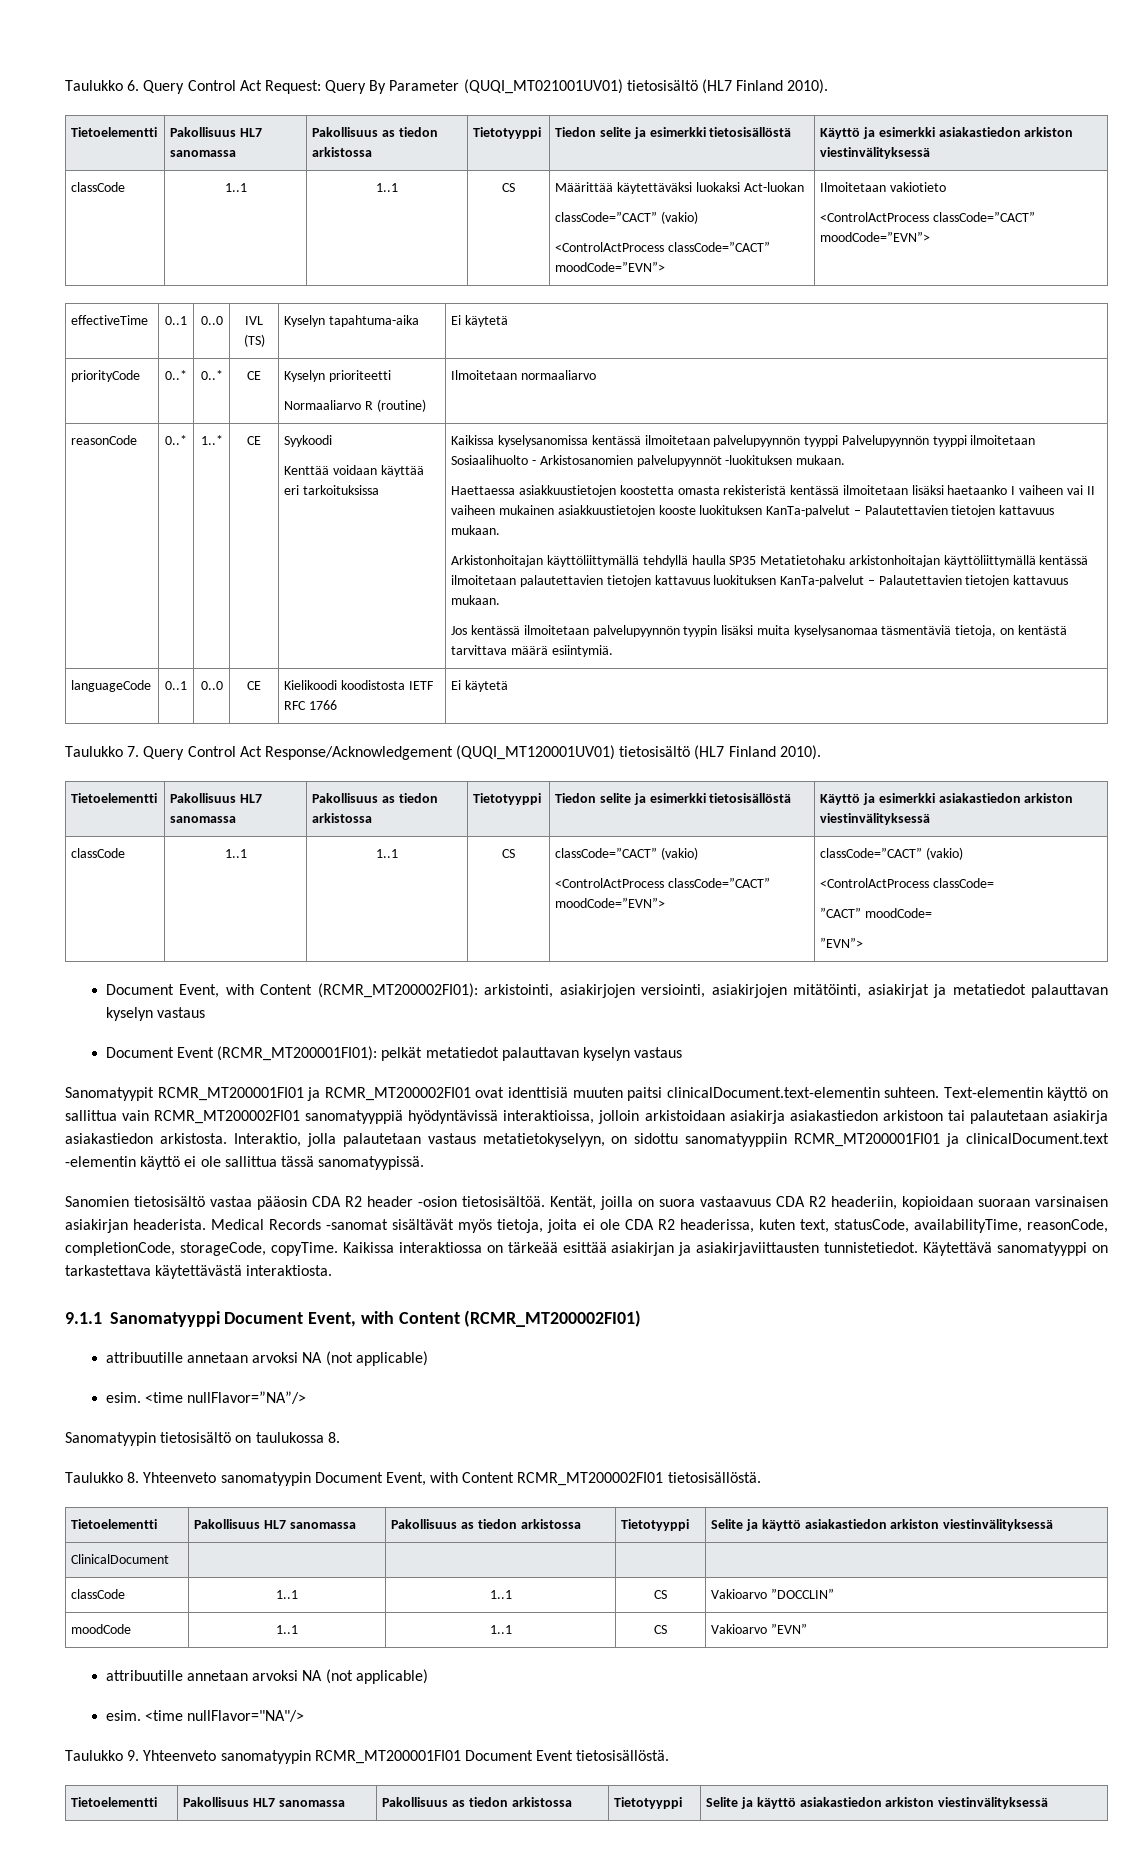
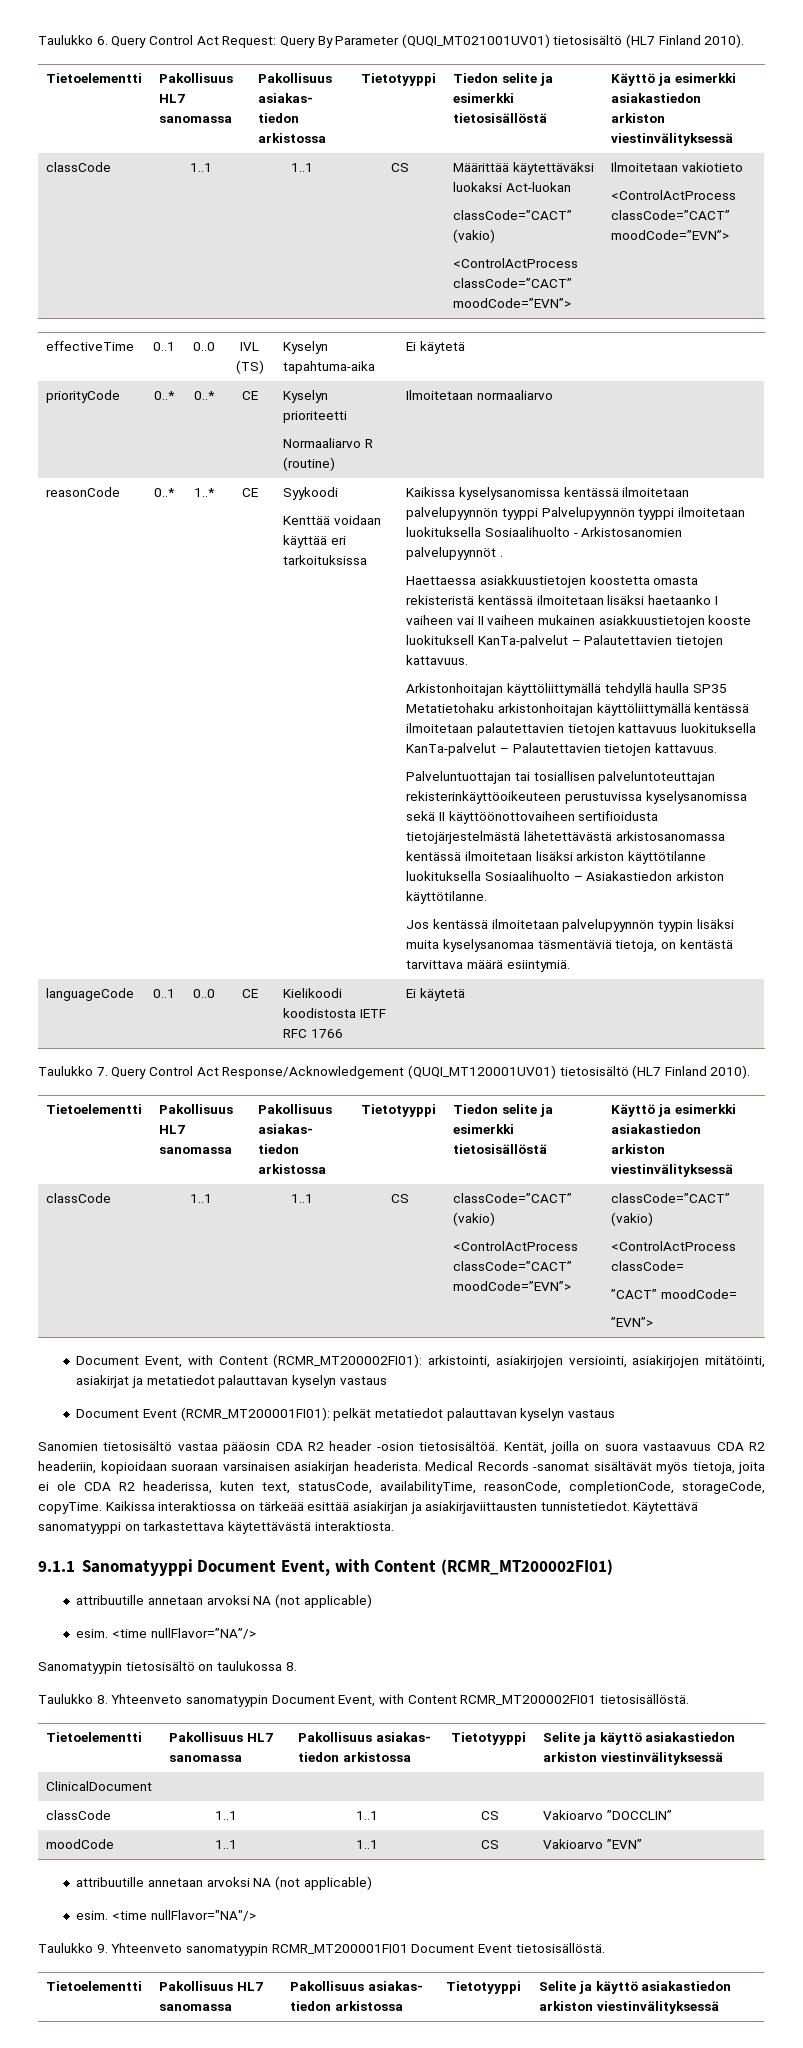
  Taulukko 6. Query Control Act Request: Query By Parameter (QUQI_MT021001UV01) tietosisältö (HL7 Finland 2010).
- Tietoelementti | Pakollisuus HL7 sanomassa | Pakollisuus as tiedon arkistossa | Tietotyyppi | Tiedon selite ja esimerkki tietosisällöstä | Käyttö ja esimerkki asiakastiedon arkiston viestinvälityksessä
+ Tietoelementti | Pakollisuus HL7 sanomassa | Pakollisuus asiakas- tiedon arkistossa | Tietotyyppi | Tiedon selite ja esimerkki tietosisällöstä | Käyttö ja esimerkki asiakastiedon arkiston viestinvälityksessä
- Kaikissa kyselysanomissa kentässä ilmoitetaan palvelupyynnön tyyppi Palvelupyynnön tyyppi ilmoitetaan Sosiaalihuolto - Arkistosanomien palvelupyynnöt -luokituksen mukaan.
+ Kaikissa kyselysanomissa kentässä ilmoitetaan palvelupyynnön tyyppi Palvelupyynnön tyyppi ilmoitetaan luokituksella Sosiaalihuolto - Arkistosanomien palvelupyynnöt .
- Haettaessa asiakkuustietojen koostetta omasta rekisteristä kentässä ilmoitetaan lisäksi haetaanko I vaiheen vai II vaiheen mukainen asiakkuustietojen kooste luokituksen KanTa-palvelut – Palautettavien tietojen kattavuus mukaan.
+ Haettaessa asiakkuustietojen koostetta omasta rekisteristä kentässä ilmoitetaan lisäksi haetaanko I vaiheen vai II vaiheen mukainen asiakkuustietojen kooste luokituksell KanTa-palvelut – Palautettavien tietojen kattavuus.
- Arkistonhoitajan käyttöliittymällä tehdyllä haulla SP35 Metatietohaku arkistonhoitajan käyttöliittymällä kentässä ilmoitetaan palautettavien tietojen kattavuus luokituksen KanTa-palvelut – Palautettavien tietojen kattavuus mukaan.
+ Arkistonhoitajan käyttöliittymällä tehdyllä haulla SP35 Metatietohaku arkistonhoitajan käyttöliittymällä kentässä ilmoitetaan palautettavien tietojen kattavuus luokituksella KanTa-palvelut – Palautettavien tietojen kattavuus.
+ Palveluntuottajan tai tosiallisen palveluntoteuttajan rekisterinkäyttöoikeuteen perustuvissa kyselysanomissa sekä II käyttöönottovaiheen sertifioidusta tietojärjestelmästä lähetettävästä arkistosanomassa kentässä ilmoitetaan lisäksi arkiston käyttötilanne luokituksella Sosiaalihuolto – Asiakastiedon arkiston käyttötilanne.
  Taulukko 7. Query Control Act Response/Acknowledgement (QUQI_MT120001UV01) tietosisältö (HL7 Finland 2010).
- Tietoelementti | Pakollisuus HL7 sanomassa | Pakollisuus as tiedon arkistossa | Tietotyyppi | Tiedon selite ja esimerkki tietosisällöstä | Käyttö ja esimerkki asiakastiedon arkiston viestinvälityksessä
+ Tietoelementti | Pakollisuus HL7 sanomassa | Pakollisuus asiakas- tiedon arkistossa | Tietotyyppi | Tiedon selite ja esimerkki tietosisällöstä | Käyttö ja esimerkki asiakastiedon arkiston viestinvälityksessä
- Sanomatyypit RCMR_MT200001FI01 ja RCMR_MT200002FI01 ovat identtisiä muuten paitsi clinicalDocument.text-elementin suhteen. Text-elementin käyttö on sallittua vain RCMR_MT200002FI01 sanomatyyppiä hyödyntävissä interaktioissa, jolloin arkistoidaan asiakirja asiakastiedon arkistoon tai palautetaan asiakirja asiakastiedon arkistosta. Interaktio, jolla palautetaan vastaus metatietokyselyyn, on sidottu sanomatyyppiin RCMR_MT200001FI01 ja clinicalDocument.text -elementin käyttö ei ole sallittua tässä sanomatyypissä.
  Taulukko 8. Yhteenveto sanomatyypin Document Event, with Content RCMR_MT200002FI01 tietosisällöstä.
- Tietoelementti | Pakollisuus HL7 sanomassa | Pakollisuus as tiedon arkistossa | Tietotyyppi | Selite ja käyttö asiakastiedon arkiston viestinvälityksessä
+ Tietoelementti | Pakollisuus HL7 sanomassa | Pakollisuus asiakas- tiedon arkistossa | Tietotyyppi | Selite ja käyttö asiakastiedon arkiston viestinvälityksessä
  Taulukko 9. Yhteenveto sanomatyypin RCMR_MT200001FI01 Document Event tietosisällöstä.
- Tietoelementti | Pakollisuus HL7 sanomassa | Pakollisuus as tiedon arkistossa | Tietotyyppi | Selite ja käyttö asiakastiedon arkiston viestinvälityksessä
+ Tietoelementti | Pakollisuus HL7 sanomassa | Pakollisuus asiakas- tiedon arkistossa | Tietotyyppi | Selite ja käyttö asiakastiedon arkiston viestinvälityksessä

